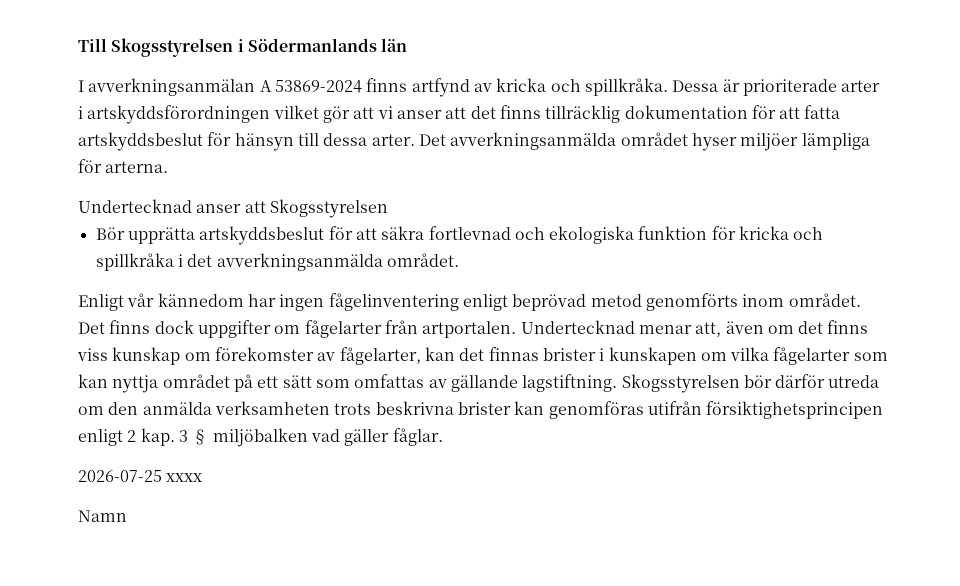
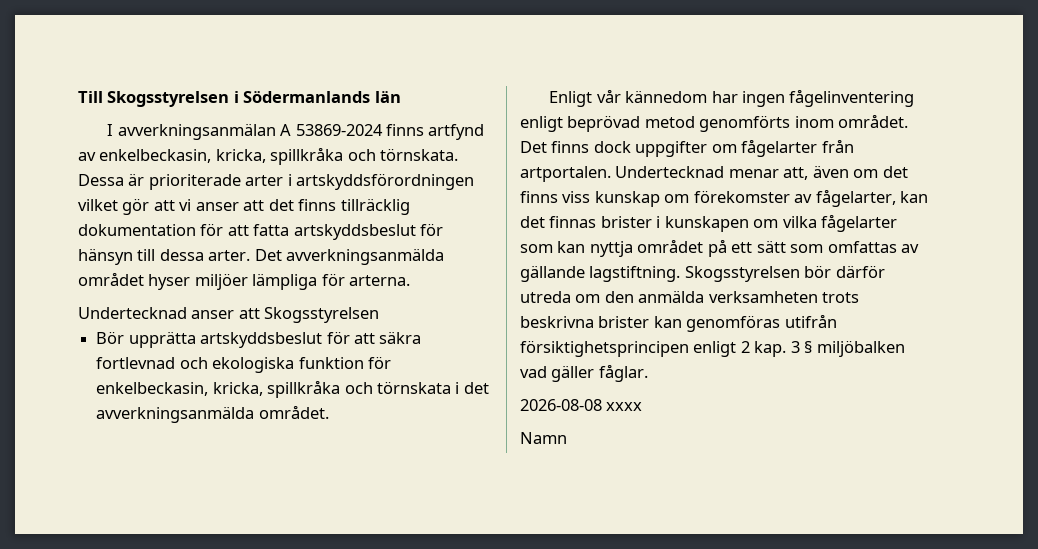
- I avverkningsanmälan A 53869-2024 finns artfynd av kricka och spillkråka.
+ I avverkningsanmälan A 53869-2024 finns artfynd av enkelbeckasin, kricka, spillkråka och törnskata.
- Bör upprätta artskyddsbeslut för att säkra fortlevnad och ekologiska funktion för kricka och spillkråka i det avverkningsanmälda området.
+ Bör upprätta artskyddsbeslut för att säkra fortlevnad och ekologiska funktion för enkelbeckasin, kricka, spillkråka och törnskata i det avverkningsanmälda området.
- 2026-07-25 xxxx
+ 2026-08-08 xxxx

